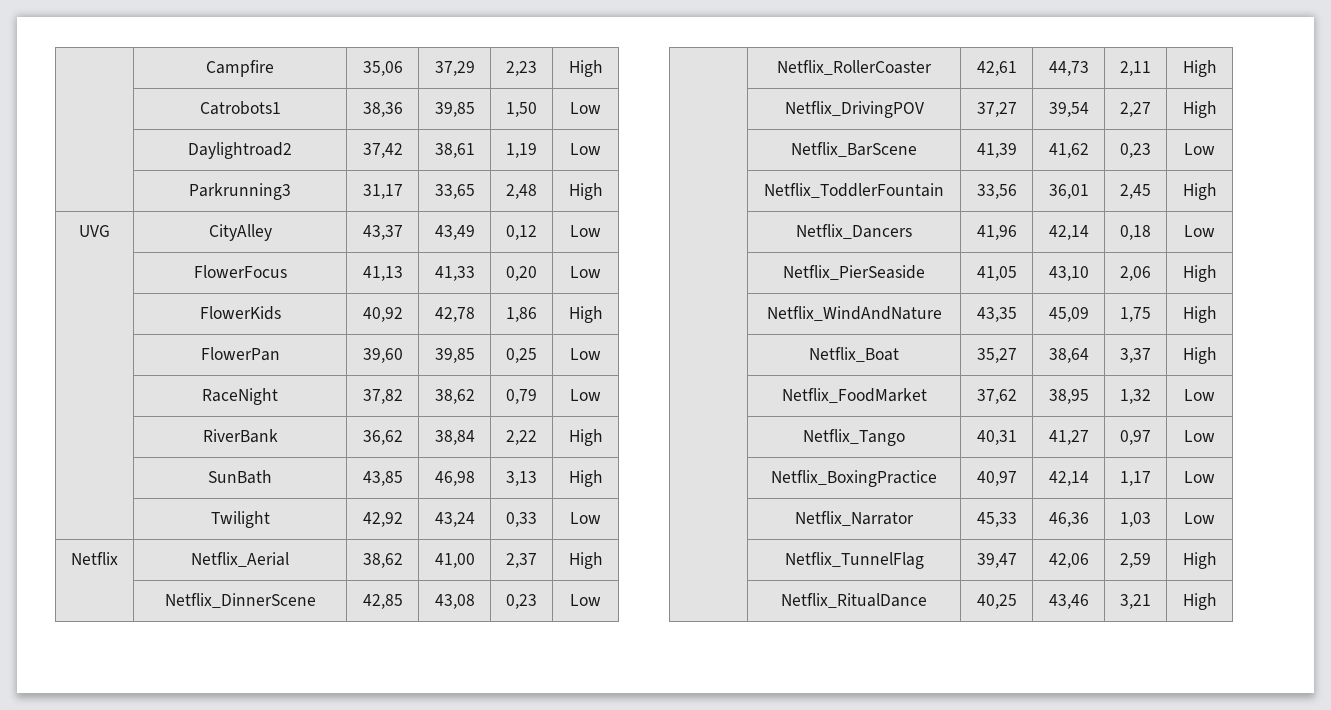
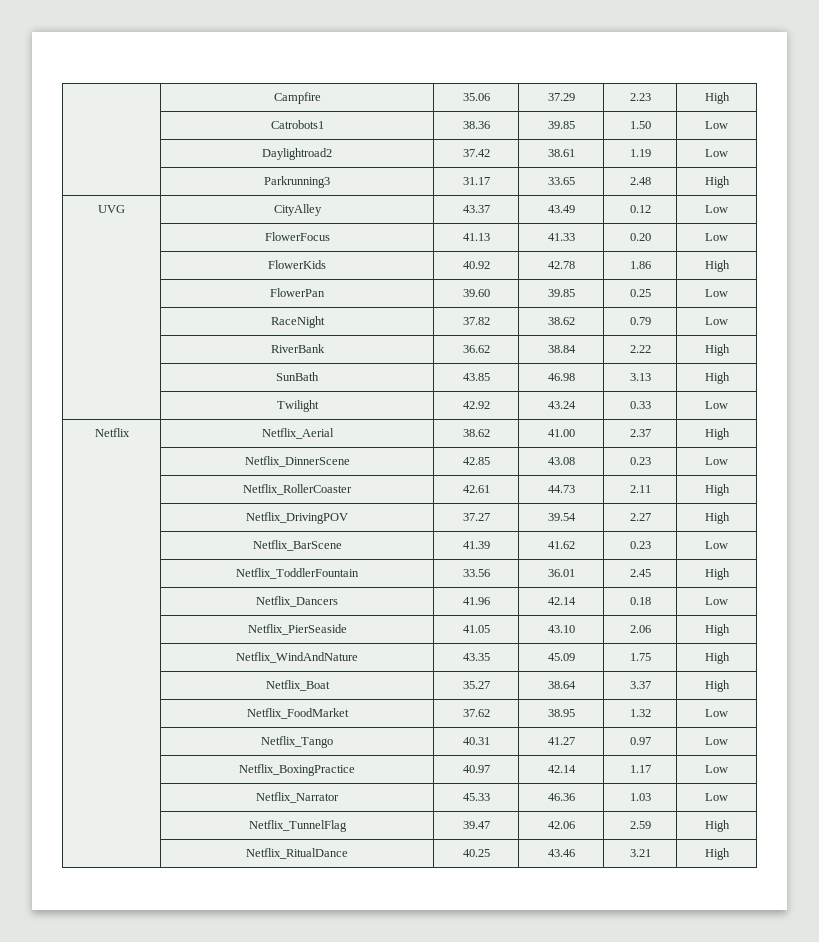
- | Campfire | 35,06 | 37,29 | 2,23 | High
+ | Campfire | 35.06 | 37.29 | 2.23 | High
- | Catrobots1 | 38,36 | 39,85 | 1,50 | Low
+ | Catrobots1 | 38.36 | 39.85 | 1.50 | Low
- | Daylightroad2 | 37,42 | 38,61 | 1,19 | Low
+ | Daylightroad2 | 37.42 | 38.61 | 1.19 | Low
- | Parkrunning3 | 31,17 | 33,65 | 2,48 | High
+ | Parkrunning3 | 31.17 | 33.65 | 2.48 | High
- UVG | CityAlley | 43,37 | 43,49 | 0,12 | Low
+ UVG | CityAlley | 43.37 | 43.49 | 0.12 | Low
- | FlowerFocus | 41,13 | 41,33 | 0,20 | Low
+ | FlowerFocus | 41.13 | 41.33 | 0.20 | Low
- | FlowerKids | 40,92 | 42,78 | 1,86 | High
+ | FlowerKids | 40.92 | 42.78 | 1.86 | High
- | FlowerPan | 39,60 | 39,85 | 0,25 | Low
+ | FlowerPan | 39.60 | 39.85 | 0.25 | Low
- | RaceNight | 37,82 | 38,62 | 0,79 | Low
+ | RaceNight | 37.82 | 38.62 | 0.79 | Low
- | RiverBank | 36,62 | 38,84 | 2,22 | High
+ | RiverBank | 36.62 | 38.84 | 2.22 | High
- | SunBath | 43,85 | 46,98 | 3,13 | High
+ | SunBath | 43.85 | 46.98 | 3.13 | High
- | Twilight | 42,92 | 43,24 | 0,33 | Low
+ | Twilight | 42.92 | 43.24 | 0.33 | Low
- Netflix | Netflix_Aerial | 38,62 | 41,00 | 2,37 | High
+ Netflix | Netflix_Aerial | 38.62 | 41.00 | 2.37 | High
- | Netflix_DinnerScene | 42,85 | 43,08 | 0,23 | Low
+ | Netflix_DinnerScene | 42.85 | 43.08 | 0.23 | Low
- | Netflix_RollerCoaster | 42,61 | 44,73 | 2,11 | High
+ | Netflix_RollerCoaster | 42.61 | 44.73 | 2.11 | High
- | Netflix_DrivingPOV | 37,27 | 39,54 | 2,27 | High
+ | Netflix_DrivingPOV | 37.27 | 39.54 | 2.27 | High
- | Netflix_BarScene | 41,39 | 41,62 | 0,23 | Low
+ | Netflix_BarScene | 41.39 | 41.62 | 0.23 | Low
- | Netflix_ToddlerFountain | 33,56 | 36,01 | 2,45 | High
+ | Netflix_ToddlerFountain | 33.56 | 36.01 | 2.45 | High
- | Netflix_Dancers | 41,96 | 42,14 | 0,18 | Low
+ | Netflix_Dancers | 41.96 | 42.14 | 0.18 | Low
- | Netflix_PierSeaside | 41,05 | 43,10 | 2,06 | High
+ | Netflix_PierSeaside | 41.05 | 43.10 | 2.06 | High
- | Netflix_WindAndNature | 43,35 | 45,09 | 1,75 | High
+ | Netflix_WindAndNature | 43.35 | 45.09 | 1.75 | High
- | Netflix_Boat | 35,27 | 38,64 | 3,37 | High
+ | Netflix_Boat | 35.27 | 38.64 | 3.37 | High
- | Netflix_FoodMarket | 37,62 | 38,95 | 1,32 | Low
+ | Netflix_FoodMarket | 37.62 | 38.95 | 1.32 | Low
- | Netflix_Tango | 40,31 | 41,27 | 0,97 | Low
+ | Netflix_Tango | 40.31 | 41.27 | 0.97 | Low
- | Netflix_BoxingPractice | 40,97 | 42,14 | 1,17 | Low
+ | Netflix_BoxingPractice | 40.97 | 42.14 | 1.17 | Low
- | Netflix_Narrator | 45,33 | 46,36 | 1,03 | Low
+ | Netflix_Narrator | 45.33 | 46.36 | 1.03 | Low
- | Netflix_TunnelFlag | 39,47 | 42,06 | 2,59 | High
+ | Netflix_TunnelFlag | 39.47 | 42.06 | 2.59 | High
- | Netflix_RitualDance | 40,25 | 43,46 | 3,21 | High
+ | Netflix_RitualDance | 40.25 | 43.46 | 3.21 | High

